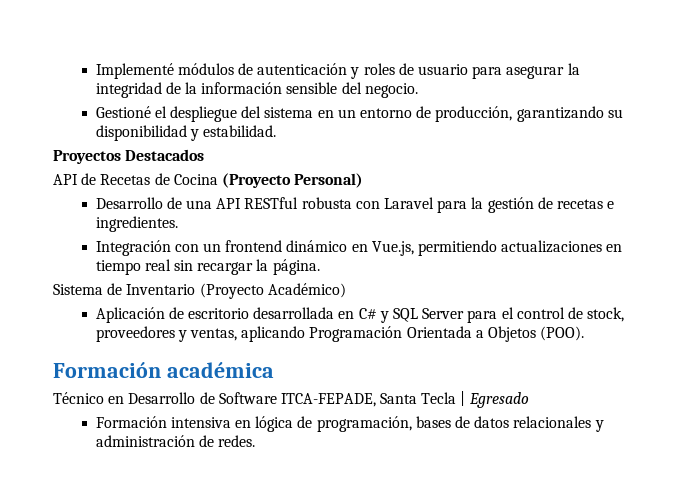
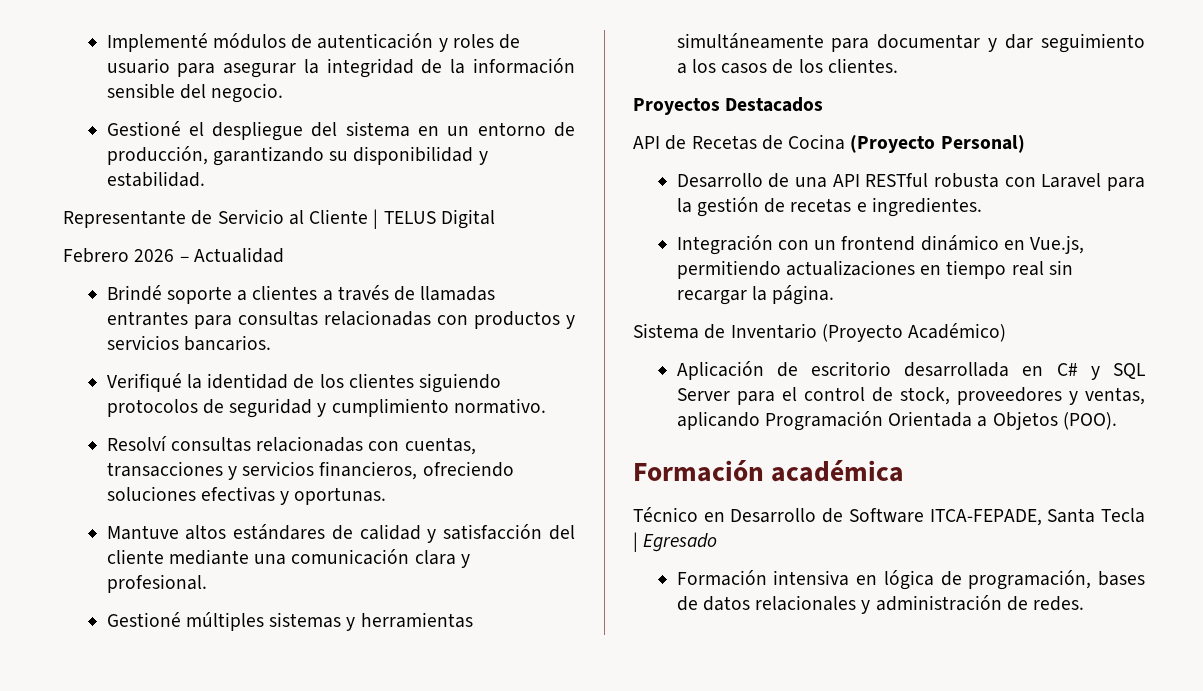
+ Representante de Servicio al Cliente | TELUS Digital
+ Febrero 2026 – Actualidad
+ Brindé soporte a clientes a través de llamadas entrantes para consultas relacionadas con productos y servicios bancarios.
+ Verifiqué la identidad de los clientes siguiendo protocolos de seguridad y cumplimiento normativo.
+ Resolví consultas relacionadas con cuentas, transacciones y servicios financieros, ofreciendo soluciones efectivas y oportunas.
+ Mantuve altos estándares de calidad y satisfacción del cliente mediante una comunicación clara y profesional.
+ Gestioné múltiples sistemas y herramientas simultáneamente para documentar y dar seguimiento a los casos de los clientes.

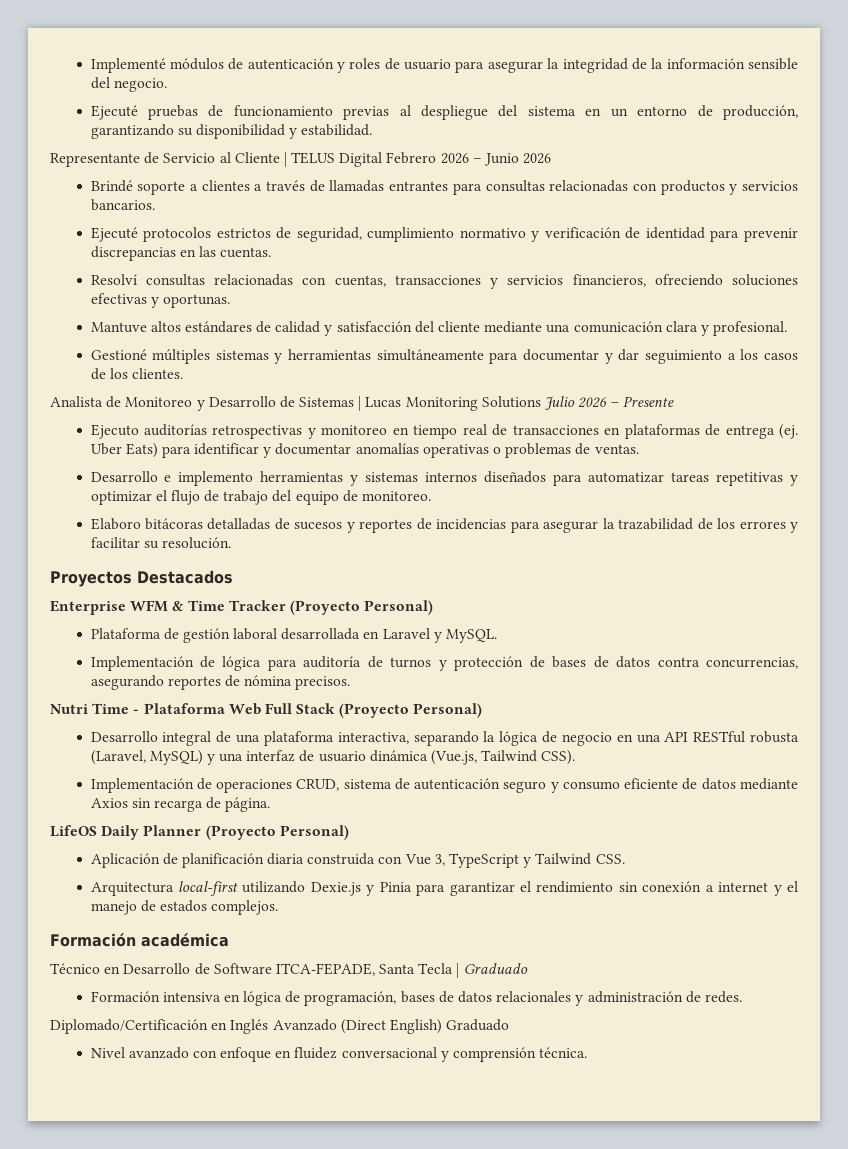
- Gestioné el despliegue del sistema en un entorno de producción, garantizando su disponibilidad y estabilidad.
+ Ejecuté pruebas de funcionamiento previas al despliegue del sistema en un entorno de producción, garantizando su disponibilidad y estabilidad.
- Representante de Servicio al Cliente | TELUS Digital
- Febrero 2026 – Actualidad
+ Representante de Servicio al Cliente | TELUS Digital Febrero 2026 – Junio 2026
- Verifiqué la identidad de los clientes siguiendo protocolos de seguridad y cumplimiento normativo.
+ Ejecuté protocolos estrictos de seguridad, cumplimiento normativo y verificación de identidad para prevenir discrepancias en las cuentas.
+ Analista de Monitoreo y Desarrollo de Sistemas | Lucas Monitoring Solutions Julio 2026 – Presente
+ Ejecuto auditorías retrospectivas y monitoreo en tiempo real de transacciones en plataformas de entrega (ej. Uber Eats) para identificar y documentar anomalías operativas o problemas de ventas.
+ Desarrollo e implemento herramientas y sistemas internos diseñados para automatizar tareas repetitivas y optimizar el flujo de trabajo del equipo de monitoreo.
+ Elaboro bitácoras detalladas de sucesos y reportes de incidencias para asegurar la trazabilidad de los errores y facilitar su resolución.
  Proyectos Destacados
- API de Recetas de Cocina (Proyecto Personal)
+ Enterprise WFM & Time Tracker (Proyecto Personal)
+ Plataforma de gestión laboral desarrollada en Laravel y MySQL.
+ Implementación de lógica para auditoría de turnos y protección de bases de datos contra concurrencias, asegurando reportes de nómina precisos.
+ Nutri Time - Plataforma Web Full Stack (Proyecto Personal)
- Desarrollo de una API RESTful robusta con Laravel para la gestión de recetas e ingredientes.
- Integración con un frontend dinámico en Vue.js, permitiendo actualizaciones en tiempo real sin recargar la página.
- Sistema de Inventario (Proyecto Académico)
- Aplicación de escritorio desarrollada en C# y SQL Server para el control de stock, proveedores y ventas, aplicando Programación Orientada a Objetos (POO).
+ Desarrollo integral de una plataforma interactiva, separando la lógica de negocio en una API RESTful robusta (Laravel, MySQL) y una interfaz de usuario dinámica (Vue.js, Tailwind CSS).
+ Implementación de operaciones CRUD, sistema de autenticación seguro y consumo eficiente de datos mediante Axios sin recarga de página.
+ LifeOS Daily Planner (Proyecto Personal)
+ Aplicación de planificación diaria construida con Vue 3, TypeScript y Tailwind CSS.
+ Arquitectura local-first utilizando Dexie.js y Pinia para garantizar el rendimiento sin conexión a internet y el manejo de estados complejos.
- Técnico en Desarrollo de Software ITCA-FEPADE, Santa Tecla | Egresado
+ Técnico en Desarrollo de Software ITCA-FEPADE, Santa Tecla | Graduado
+ Diplomado/Certificación en Inglés Avanzado (Direct English) Graduado
+ Nivel avanzado con enfoque en fluidez conversacional y comprensión técnica.

